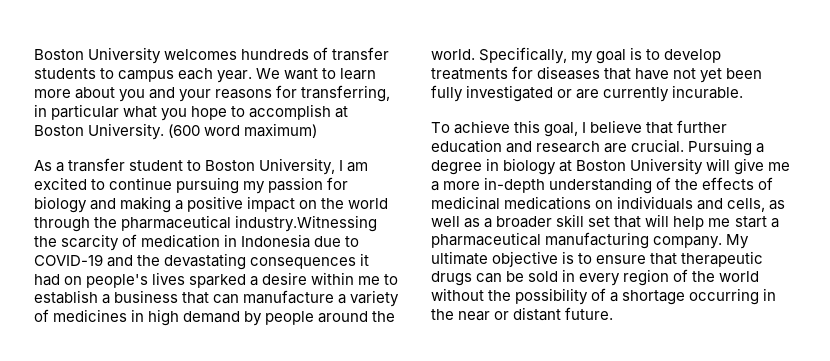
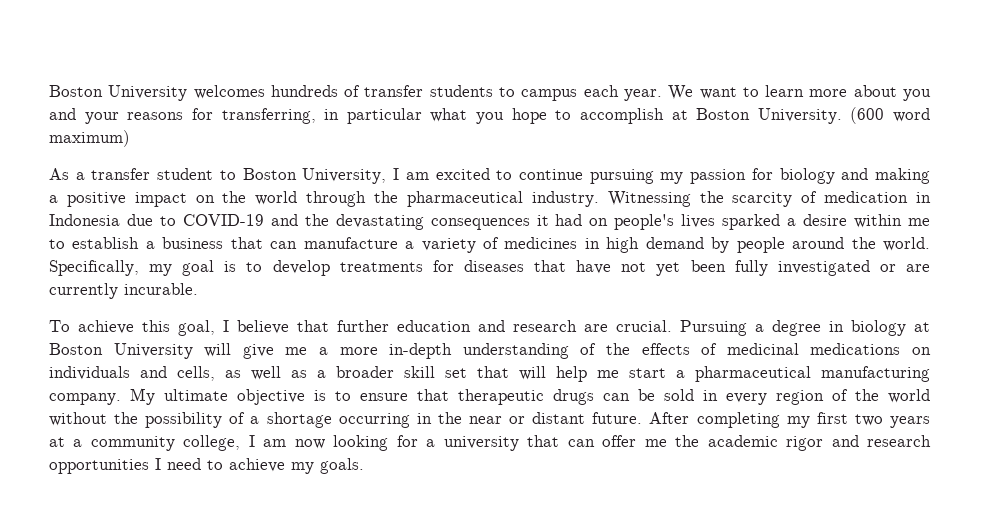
- As a transfer student to Boston University, I am excited to continue pursuing my passion for biology and making a positive impact on the world through the pharmaceutical industry.Witnessing the scarcity of medication in Indonesia due to COVID-19 and the devastating consequences it had on people's lives sparked a desire within me to establish a business that can manufacture a variety of medicines in high demand by people around the world.
+ As a transfer student to Boston University, I am excited to continue pursuing my passion for biology and making a positive impact on the world through the pharmaceutical industry. Witnessing the scarcity of medication in Indonesia due to COVID-19 and the devastating consequences it had on people's lives sparked a desire within me to establish a business that can manufacture a variety of medicines in high demand by people around the world.
+ After completing my first two years at a community college, I am now looking for a university that can offer me the academic rigor and research opportunities I need to achieve my goals.

